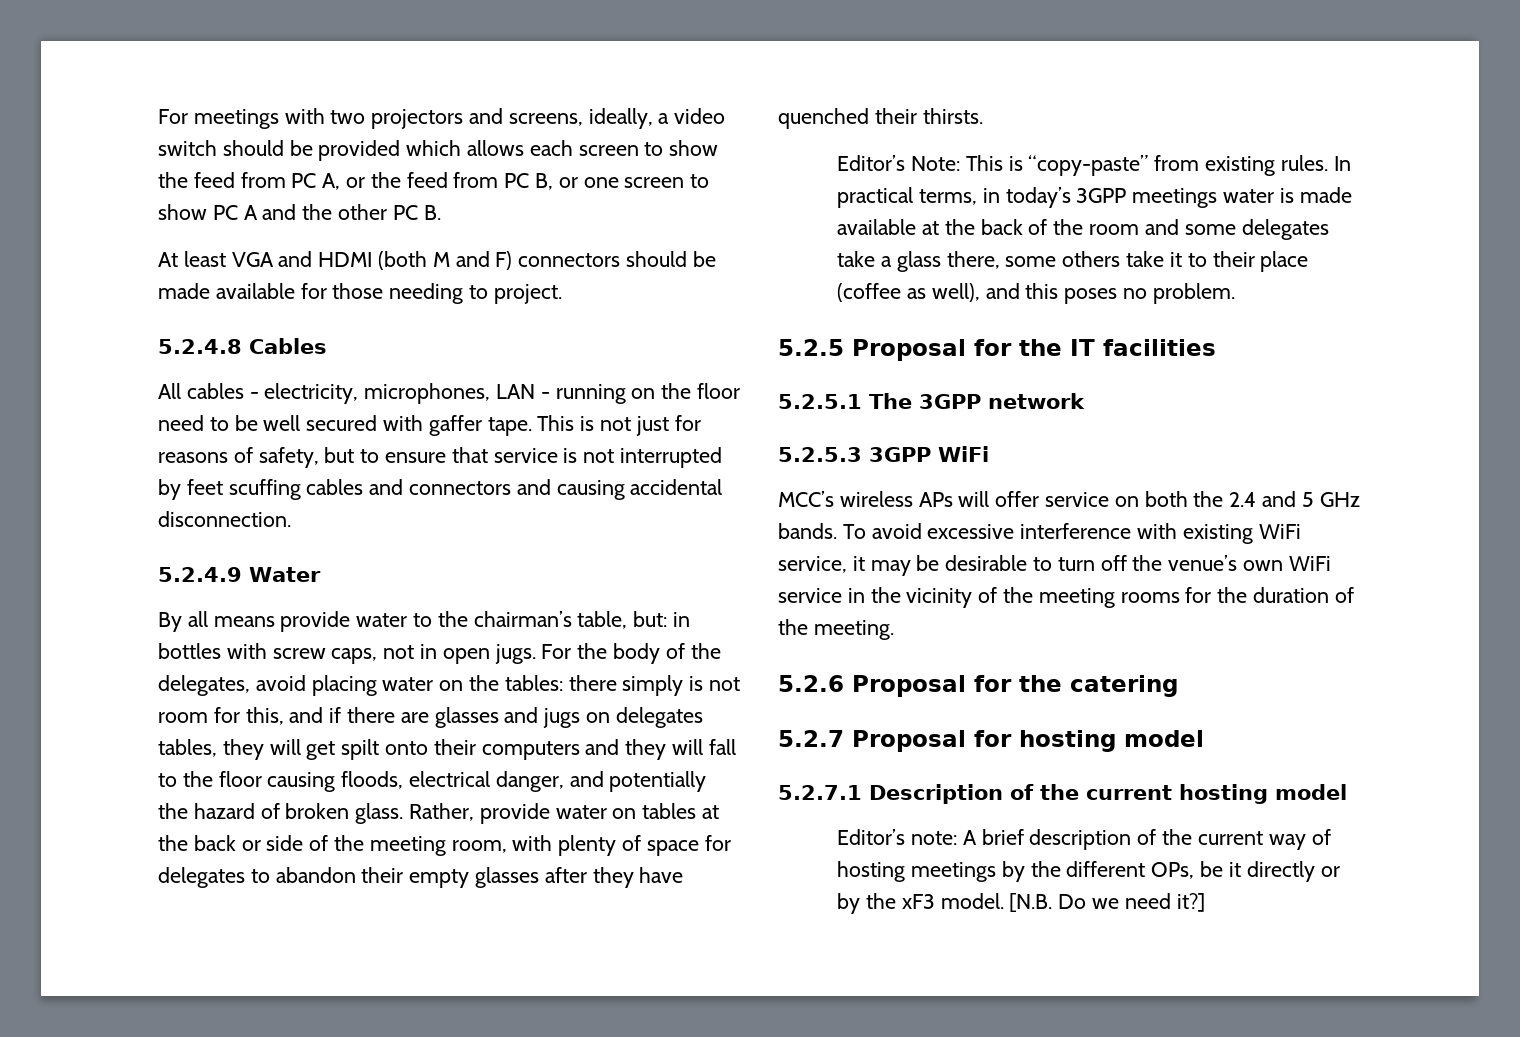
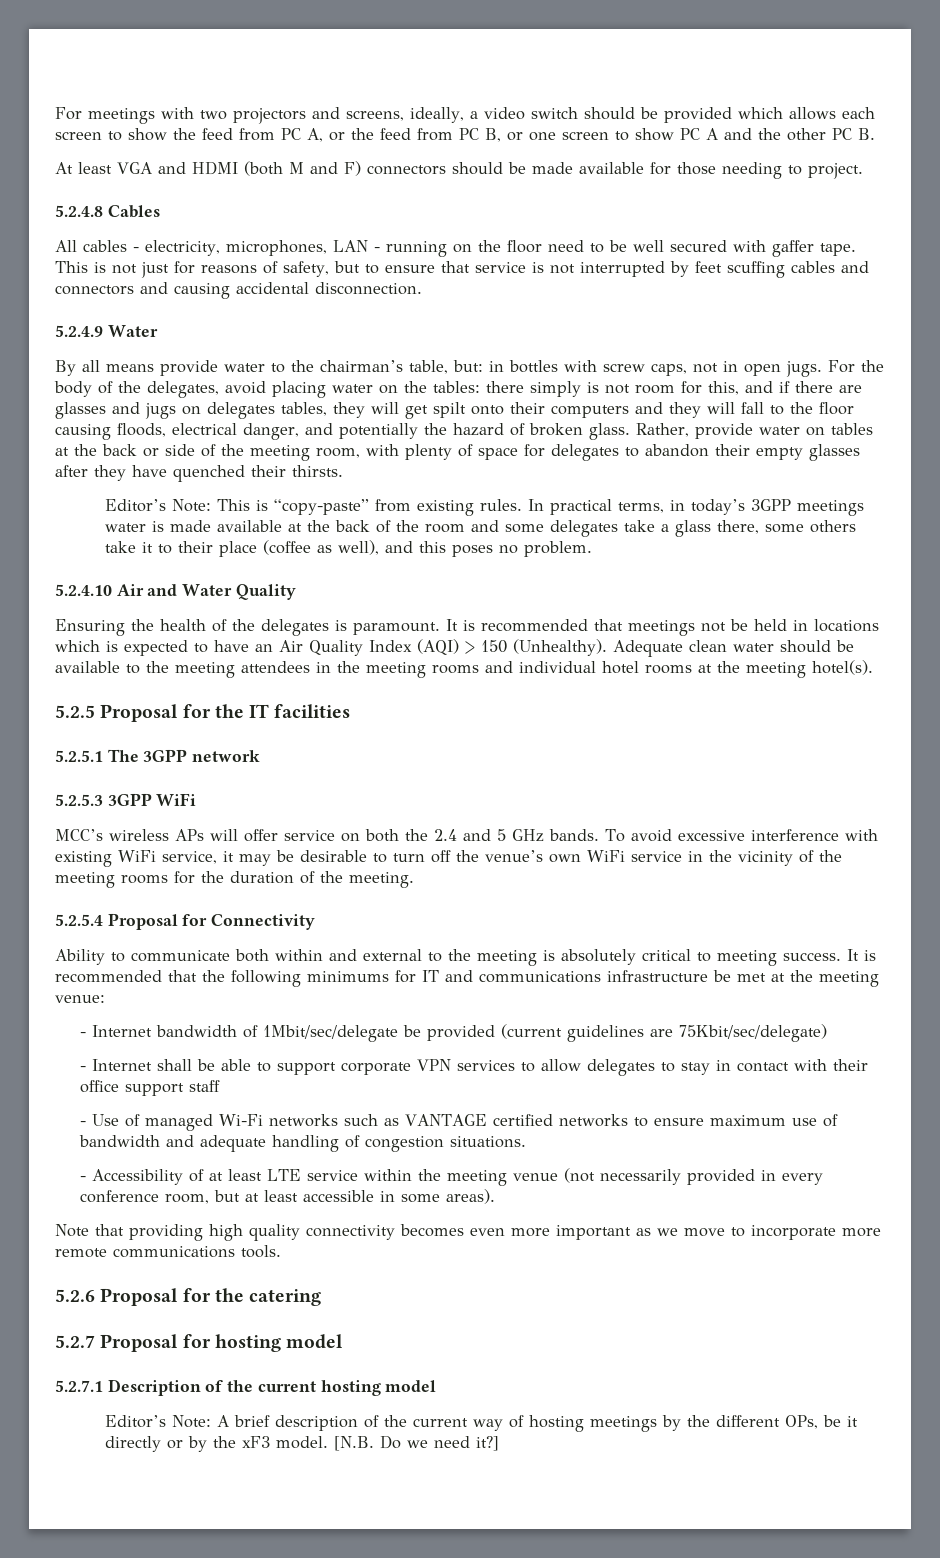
+ 5.2.4.10 Air and Water Quality
+ Ensuring the health of the delegates is paramount. It is recommended that meetings not be held in locations which is expected to have an Air Quality Index (AQI) > 150 (Unhealthy). Adequate clean water should be available to the meeting attendees in the meeting rooms and individual hotel rooms at the meeting hotel(s).
+ 5.2.5.4 Proposal for Connectivity
+ Ability to communicate both within and external to the meeting is absolutely critical to meeting success. It is recommended that the following minimums for IT and communications infrastructure be met at the meeting venue:
+ - Internet bandwidth of 1Mbit/sec/delegate be provided (current guidelines are 75Kbit/sec/delegate)
+ - Internet shall be able to support corporate VPN services to allow delegates to stay in contact with their office support staff
+ - Use of managed Wi-Fi networks such as VANTAGE certified networks to ensure maximum use of bandwidth and adequate handling of congestion situations.
+ - Accessibility of at least LTE service within the meeting venue (not necessarily provided in every conference room, but at least accessible in some areas).
+ Note that providing high quality connectivity becomes even more important as we move to incorporate more remote communications tools.
- Editor’s note: A brief description of the current way of hosting meetings by the different OPs, be it directly or by the xF3 model.
+ Editor’s Note: A brief description of the current way of hosting meetings by the different OPs, be it directly or by the xF3 model.

